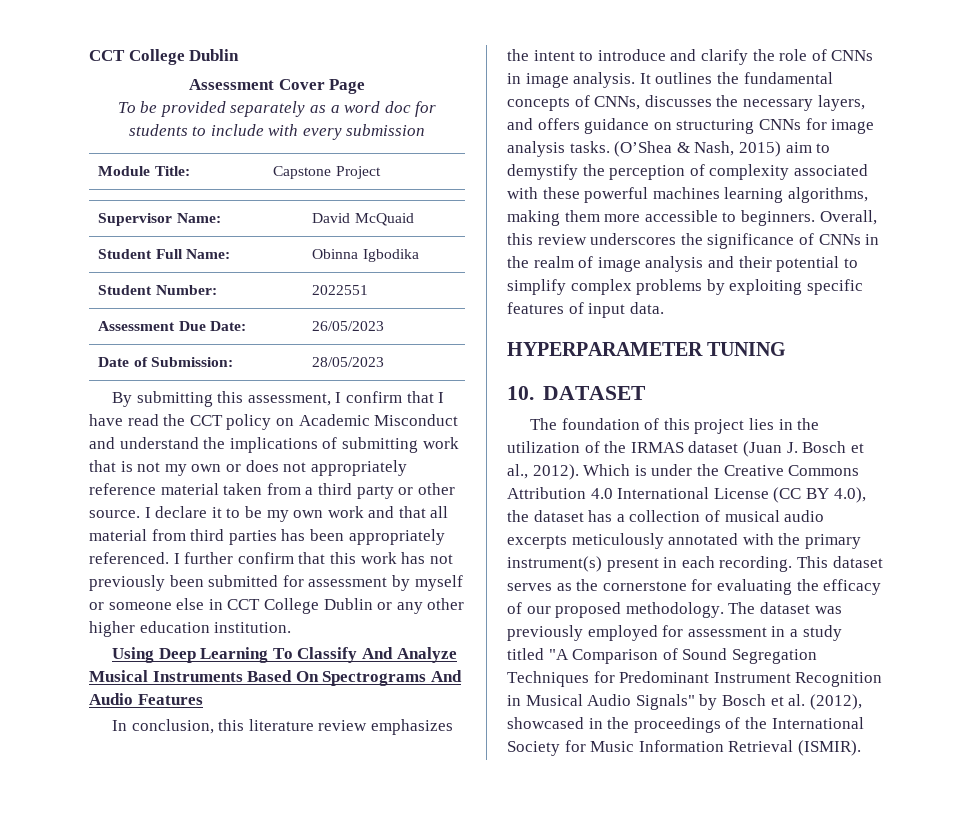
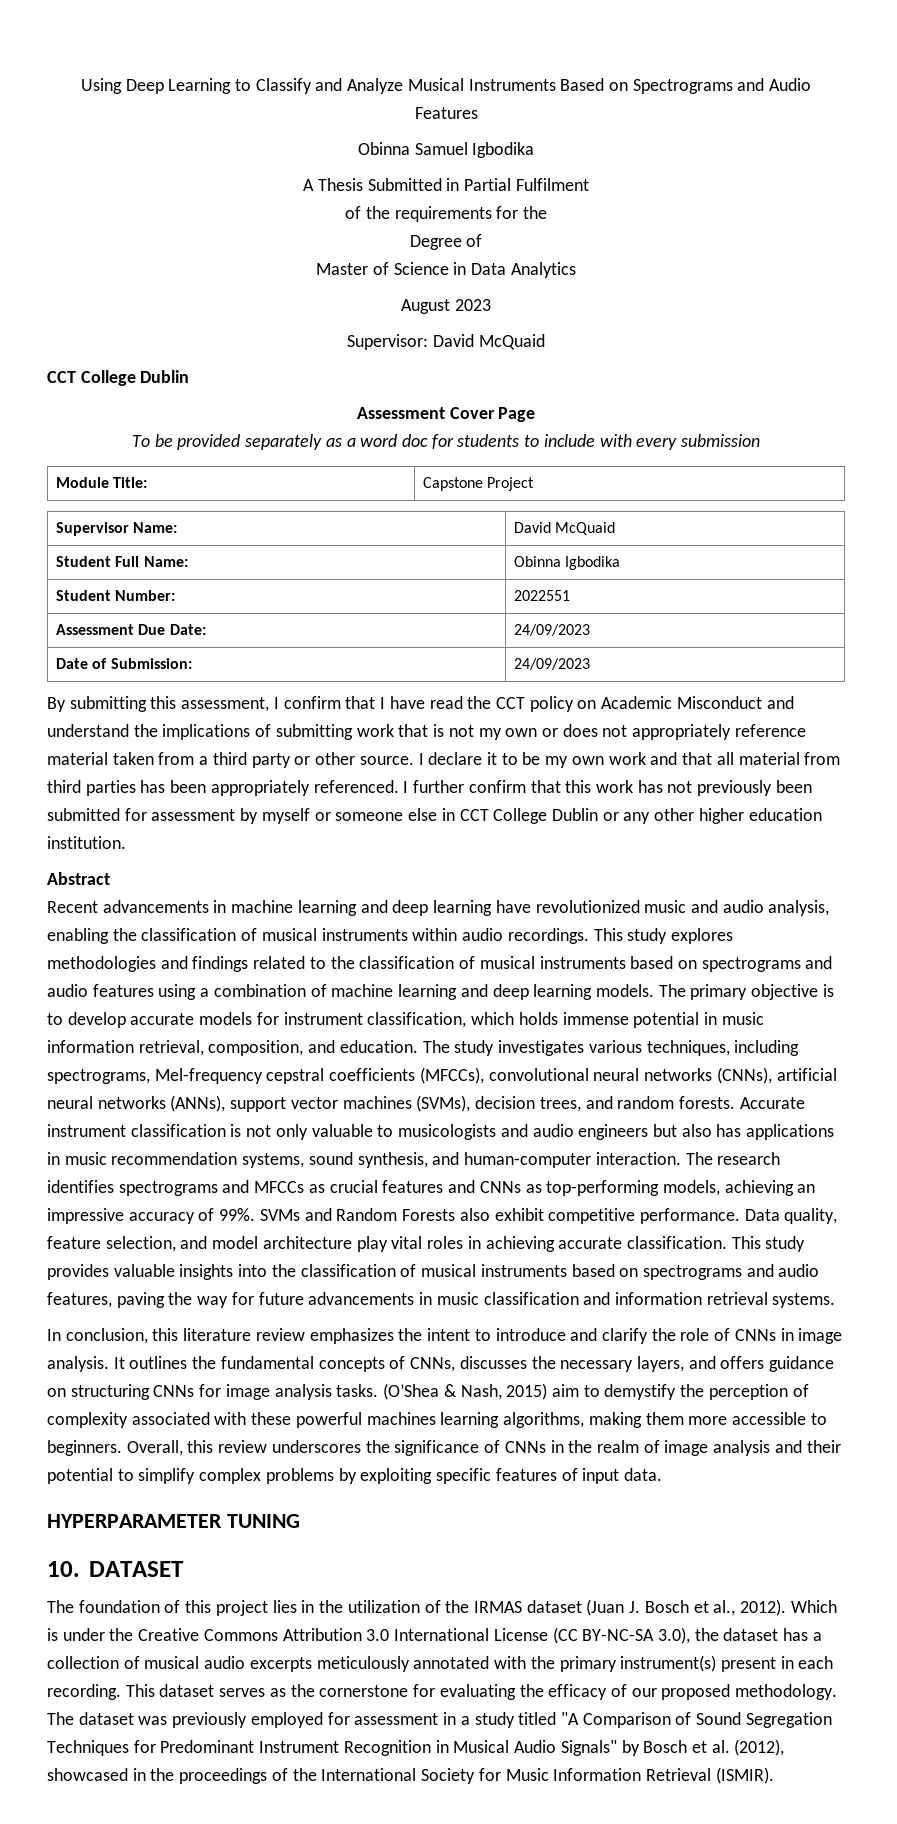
+ Using Deep Learning to Classify and Analyze Musical Instruments Based on Spectrograms and Audio Features
+ Obinna Samuel Igbodika
+ A Thesis Submitted in Partial Fulfilment
+ of the requirements for the
+ Degree of
+ Master of Science in Data Analytics
+ August 2023
+ Supervisor: David McQuaid
- Assessment Due Date: | 26/05/2023
+ Assessment Due Date: | 24/09/2023
- Date of Submission: | 28/05/2023
+ Date of Submission: | 24/09/2023
- Using Deep Learning To Classify And Analyze Musical Instruments Based On Spectrograms And Audio Features
+ Abstract
+ Recent advancements in machine learning and deep learning have revolutionized music and audio analysis, enabling the classification of musical instruments within audio recordings. This study explores methodologies and findings related to the classification of musical instruments based on spectrograms and audio features using a combination of machine learning and deep learning models. The primary objective is to develop accurate models for instrument classification, which holds immense potential in music information retrieval, composition, and education. The study investigates various techniques, including spectrograms, Mel-frequency cepstral coefficients (MFCCs), convolutional neural networks (CNNs), artificial neural networks (ANNs), support vector machines (SVMs), decision trees, and random forests. Accurate instrument classification is not only valuable to musicologists and audio engineers but also has applications in music recommendation systems, sound synthesis, and human-computer interaction. The research identifies spectrograms and MFCCs as crucial features and CNNs as top-performing models, achieving an impressive accuracy of 99%. SVMs and Random Forests also exhibit competitive performance. Data quality, feature selection, and model architecture play vital roles in achieving accurate classification. This study provides valuable insights into the classification of musical instruments based on spectrograms and audio features, paving the way for future advancements in music classification and information retrieval systems.
- Which is under the Creative Commons Attribution 4.0 International License (CC BY 4.0), the dataset has a collection of musical audio excerpts meticulously annotated with the primary instrument(s) present in each recording.
+ Which is under the Creative Commons Attribution 3.0 International License (CC BY-NC-SA 3.0), the dataset has a collection of musical audio excerpts meticulously annotated with the primary instrument(s) present in each recording.

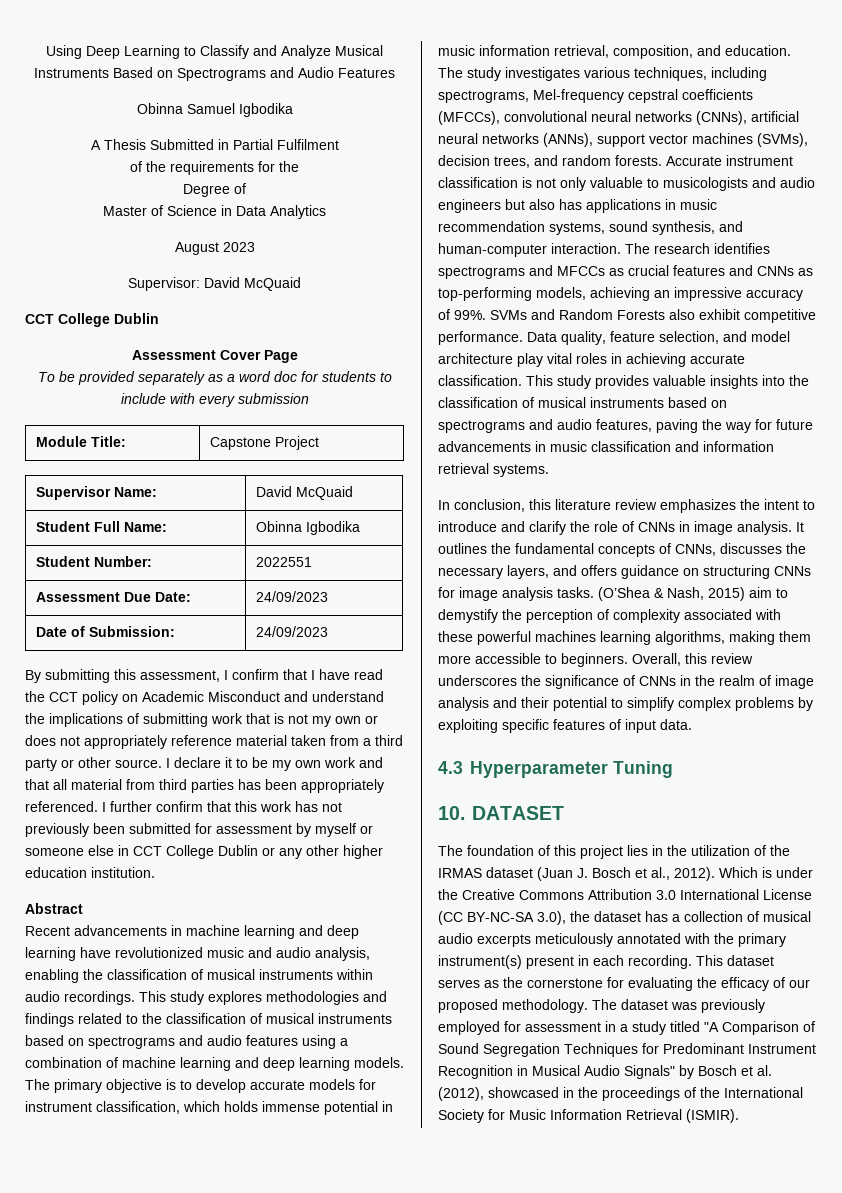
- HYPERPARAMETER TUNING
+ 4.3 Hyperparameter Tuning

